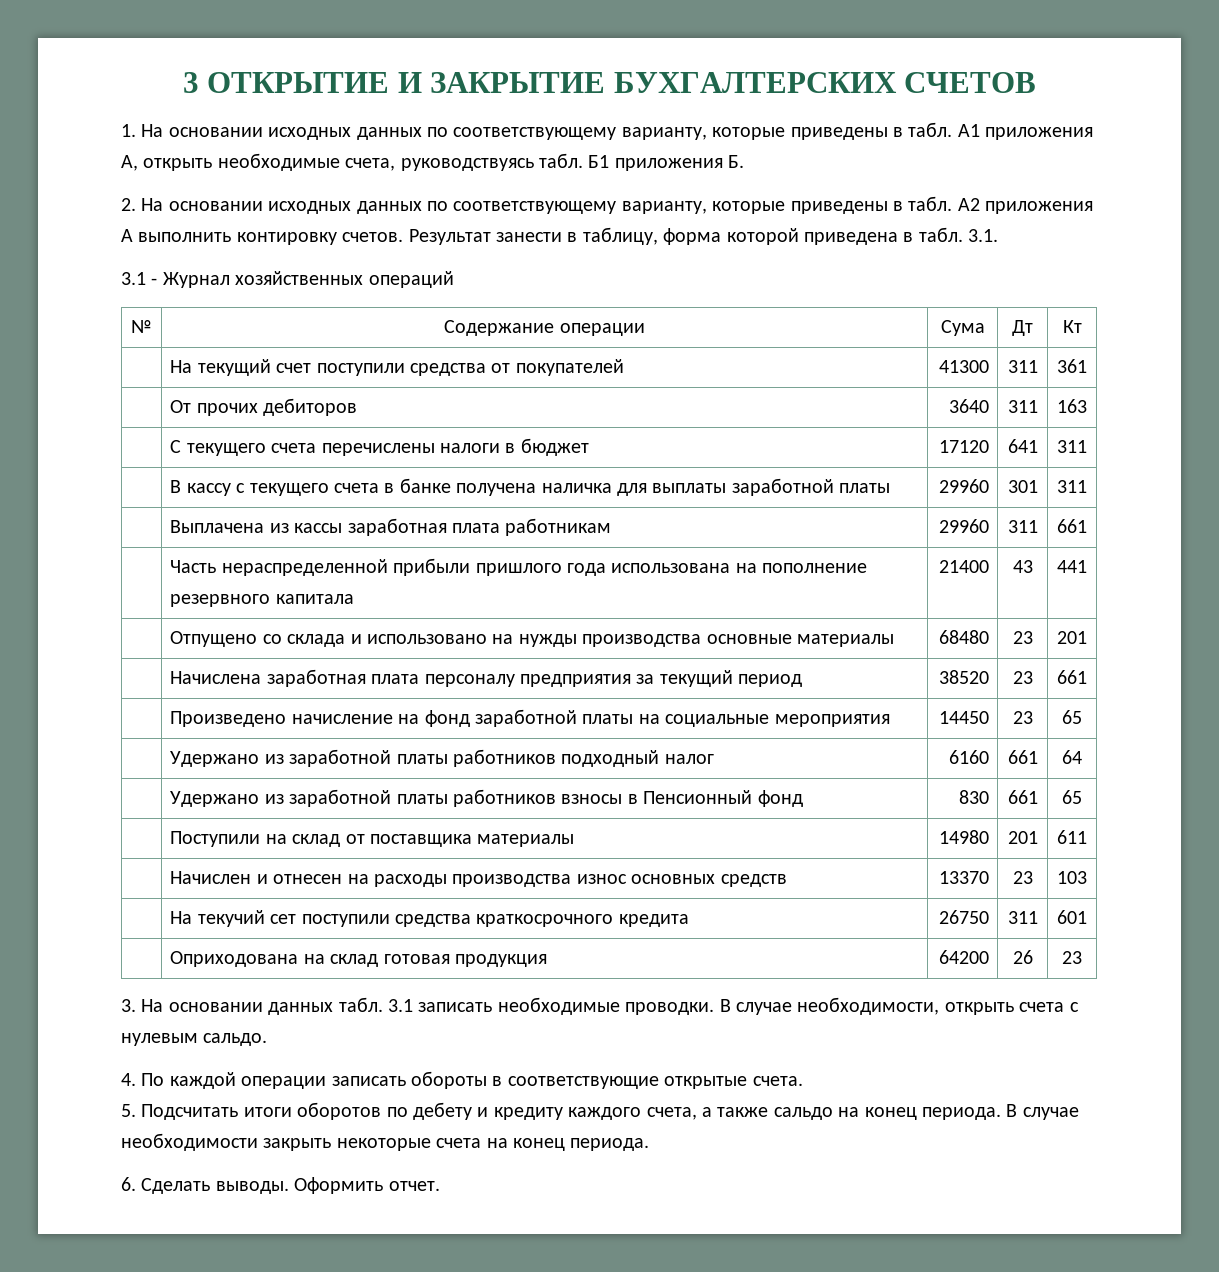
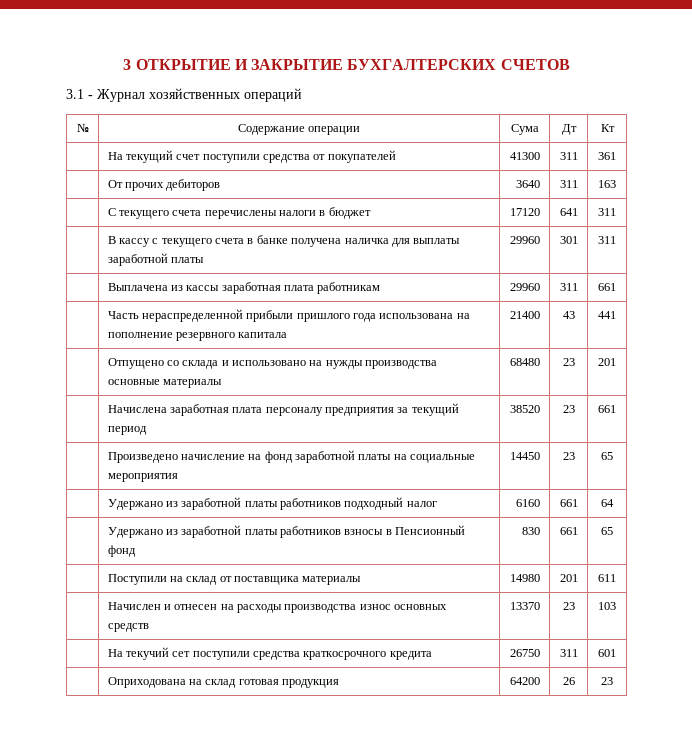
- 1. На основании исходных данных по соответствующему варианту, которые приведены в табл. А1 приложения А, открыть необходимые счета, руководствуясь табл. Б1 приложения Б.
- 2. На основании исходных данных по соответствующему варианту, которые приведены в табл. А2 приложения А выполнить контировку счетов. Результат занести в таблицу, форма которой приведена в табл. 3.1.
- 3. На основании данных табл. 3.1 записать необходимые проводки. В случае необходимости, открыть счета с нулевым сальдо.
- 4. По каждой операции записать обороты в соответствующие открытые счета.
- 5. Подсчитать итоги оборотов по дебету и кредиту каждого счета, а также сальдо на конец периода. В случае необходимости закрыть некоторые счета на конец периода.
- 6. Сделать выводы. Оформить отчет.

